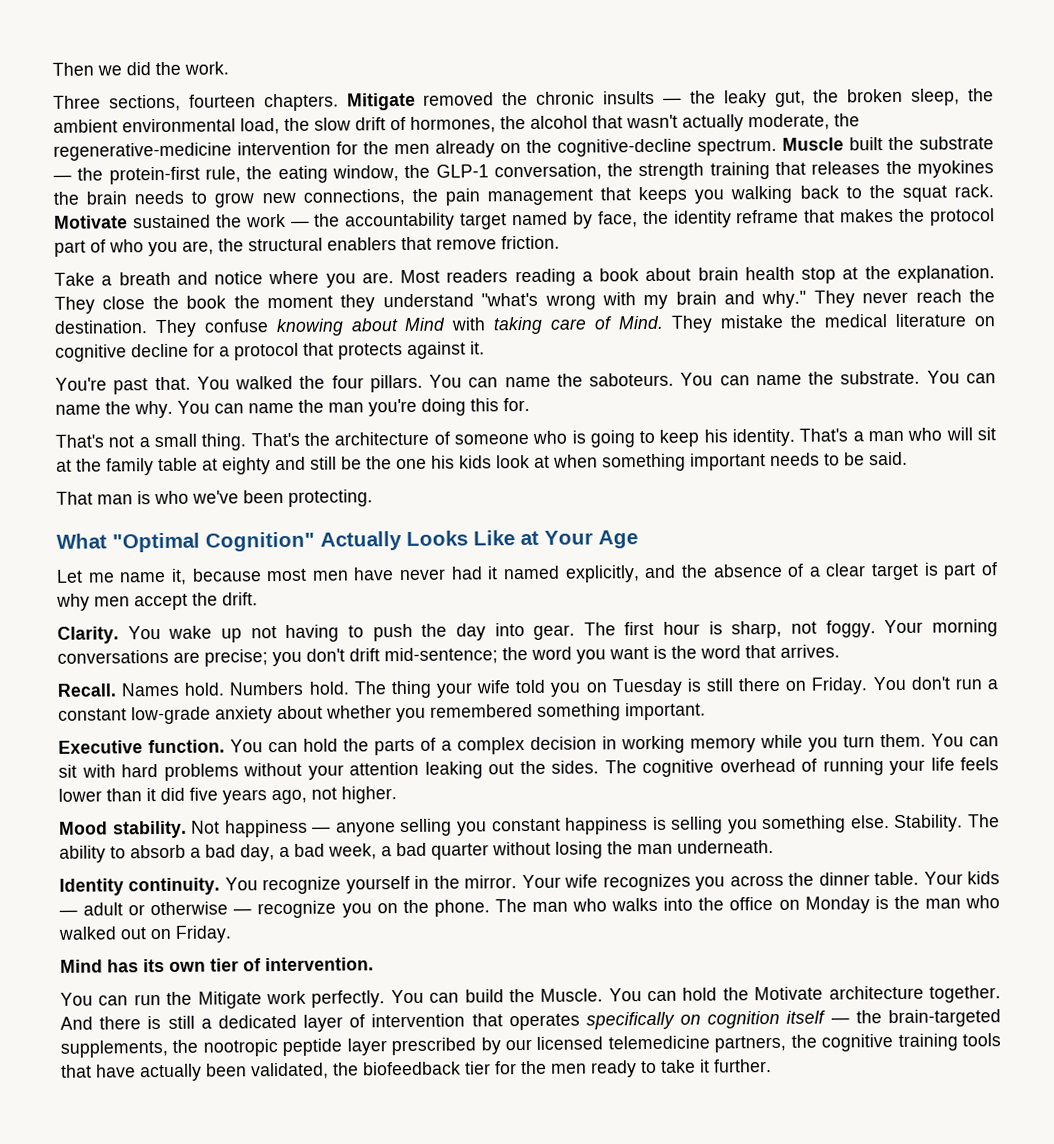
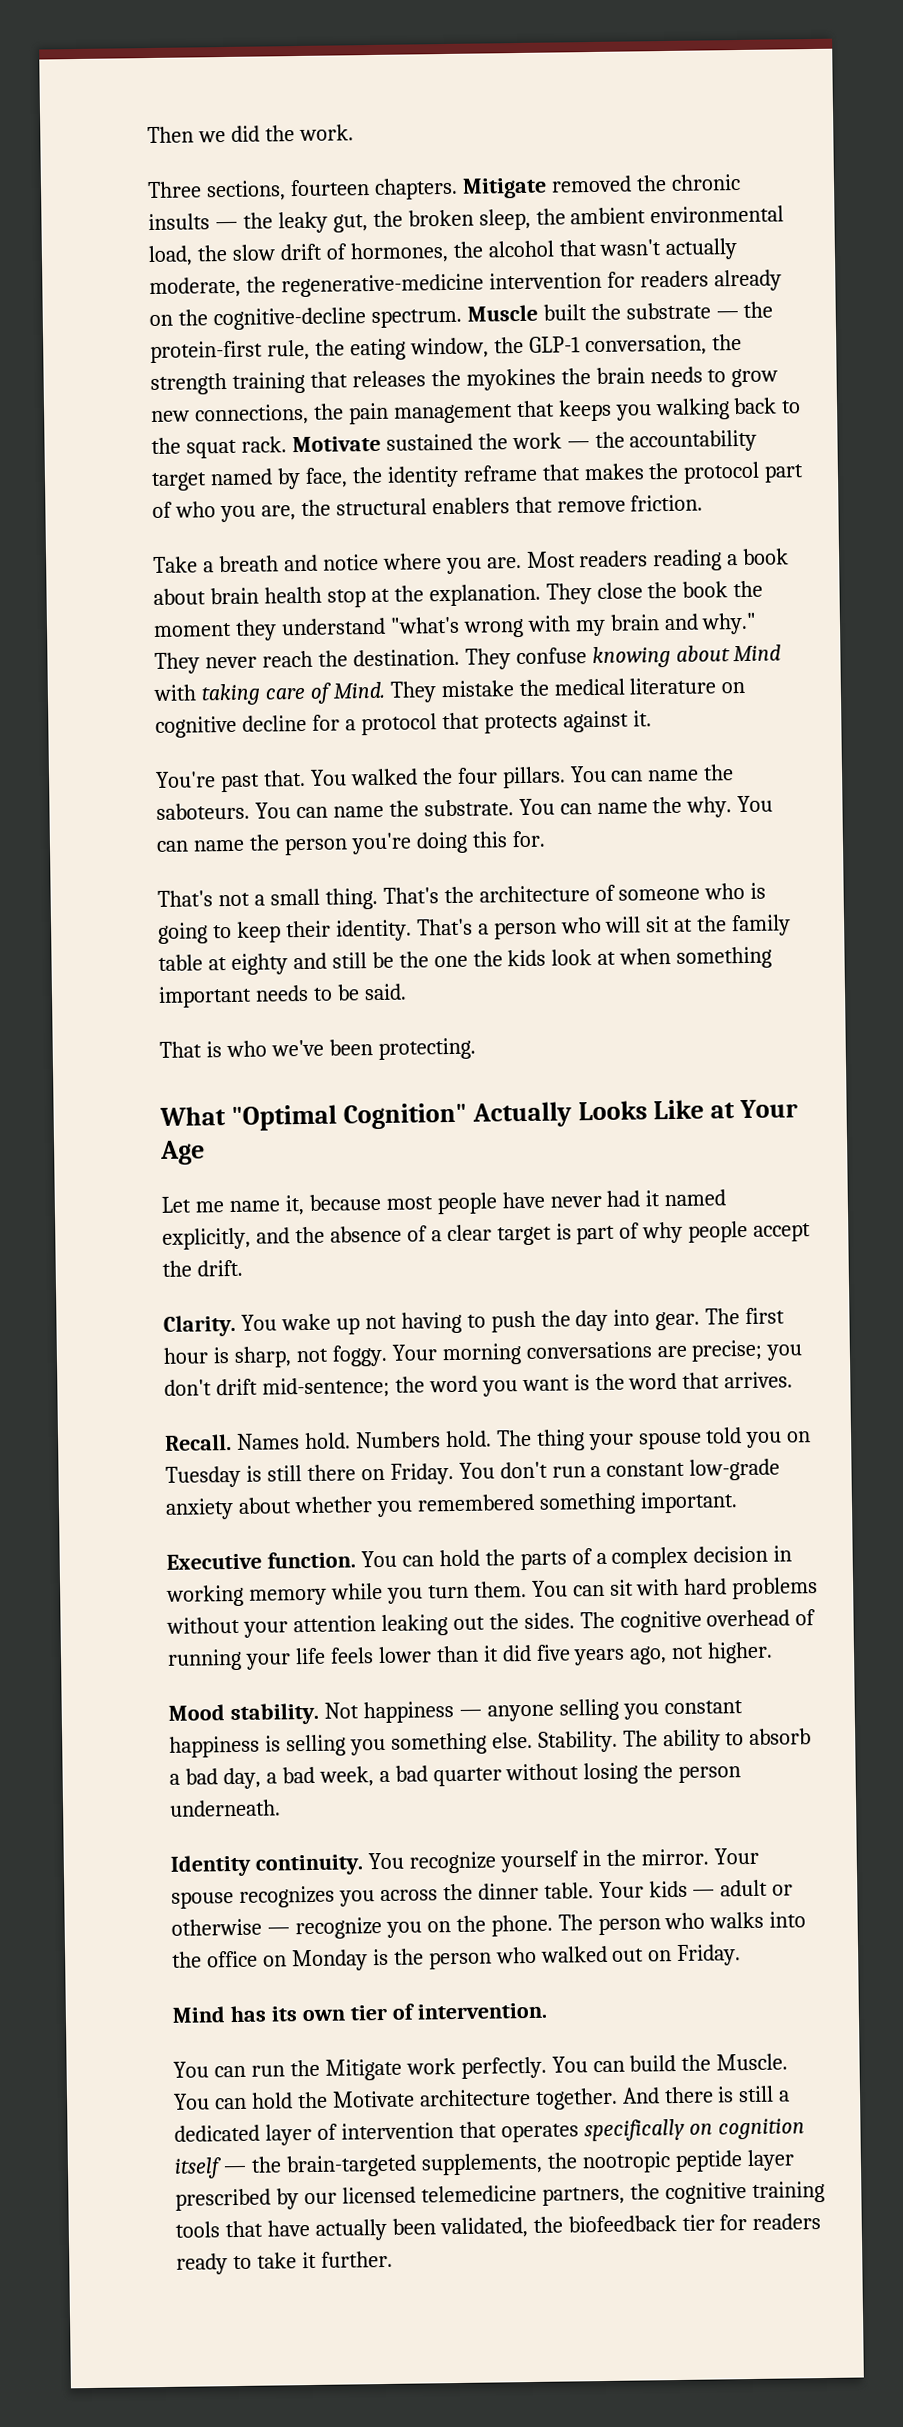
- Mitigate removed the chronic insults — the leaky gut, the broken sleep, the ambient environmental load, the slow drift of hormones, the alcohol that wasn't actually moderate, the regenerative-medicine intervention for the men already on the cognitive-decline spectrum.
+ Mitigate removed the chronic insults — the leaky gut, the broken sleep, the ambient environmental load, the slow drift of hormones, the alcohol that wasn't actually moderate, the regenerative-medicine intervention for readers already on the cognitive-decline spectrum.
- You can name the man you're doing this for.
+ You can name the person you're doing this for.
- That's the architecture of someone who is going to keep his identity.
+ That's the architecture of someone who is going to keep their identity.
- That's a man who will sit at the family table at eighty and still be the one his kids look at when something important needs to be said.
+ That's a person who will sit at the family table at eighty and still be the one the kids look at when something important needs to be said.
- That man is who we've been protecting.
+ That is who we've been protecting.
- Let me name it, because most men have never had it named explicitly, and the absence of a clear target is part of why men accept the drift.
+ Let me name it, because most people have never had it named explicitly, and the absence of a clear target is part of why people accept the drift.
- The thing your wife told you on Tuesday is still there on Friday.
+ The thing your spouse told you on Tuesday is still there on Friday.
- The ability to absorb a bad day, a bad week, a bad quarter without losing the man underneath.
+ The ability to absorb a bad day, a bad week, a bad quarter without losing the person underneath.
- Your wife recognizes you across the dinner table.
+ Your spouse recognizes you across the dinner table.
- The man who walks into the office on Monday is the man who walked out on Friday.
+ The person who walks into the office on Monday is the person who walked out on Friday.
- And there is still a dedicated layer of intervention that operates specifically on cognition itself — the brain-targeted supplements, the nootropic peptide layer prescribed by our licensed telemedicine partners, the cognitive training tools that have actually been validated, the biofeedback tier for the men ready to take it further.
+ And there is still a dedicated layer of intervention that operates specifically on cognition itself — the brain-targeted supplements, the nootropic peptide layer prescribed by our licensed telemedicine partners, the cognitive training tools that have actually been validated, the biofeedback tier for readers ready to take it further.

